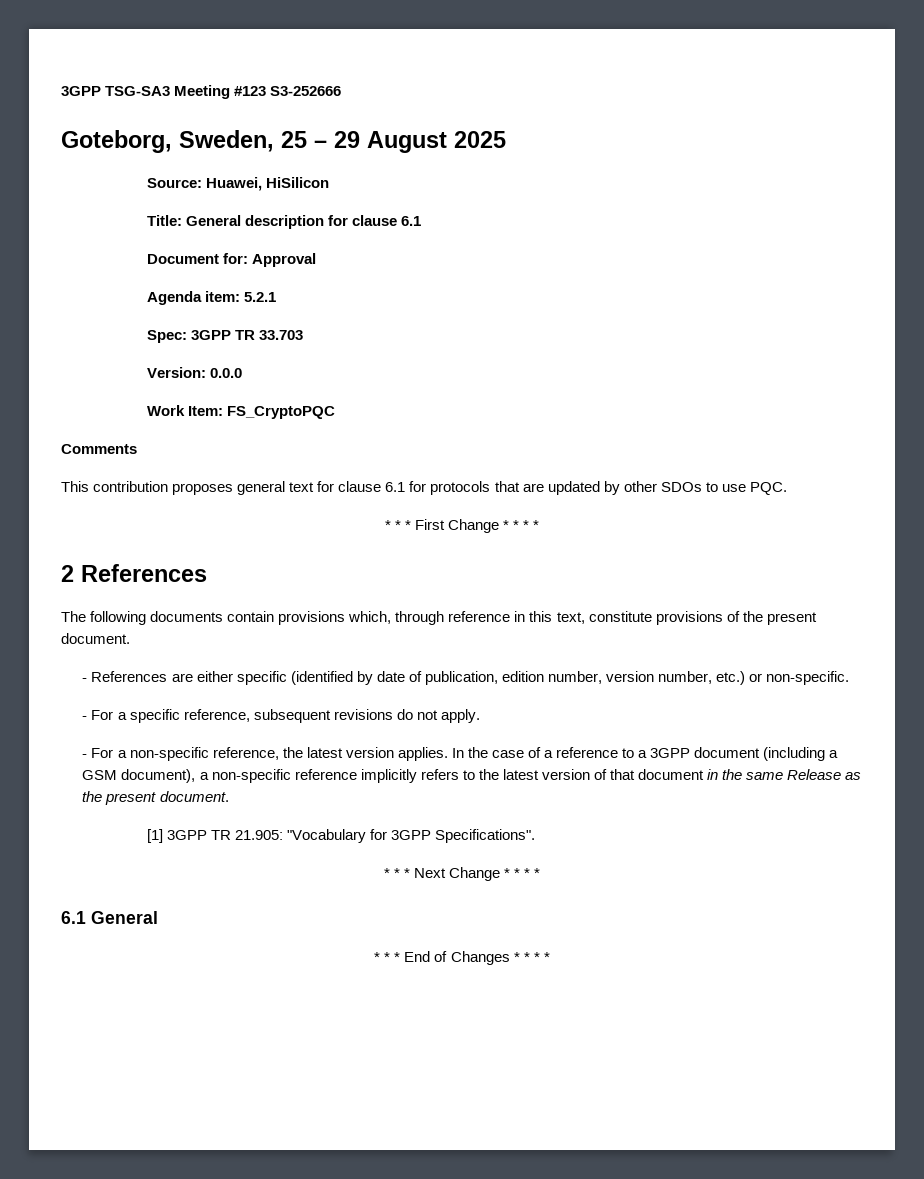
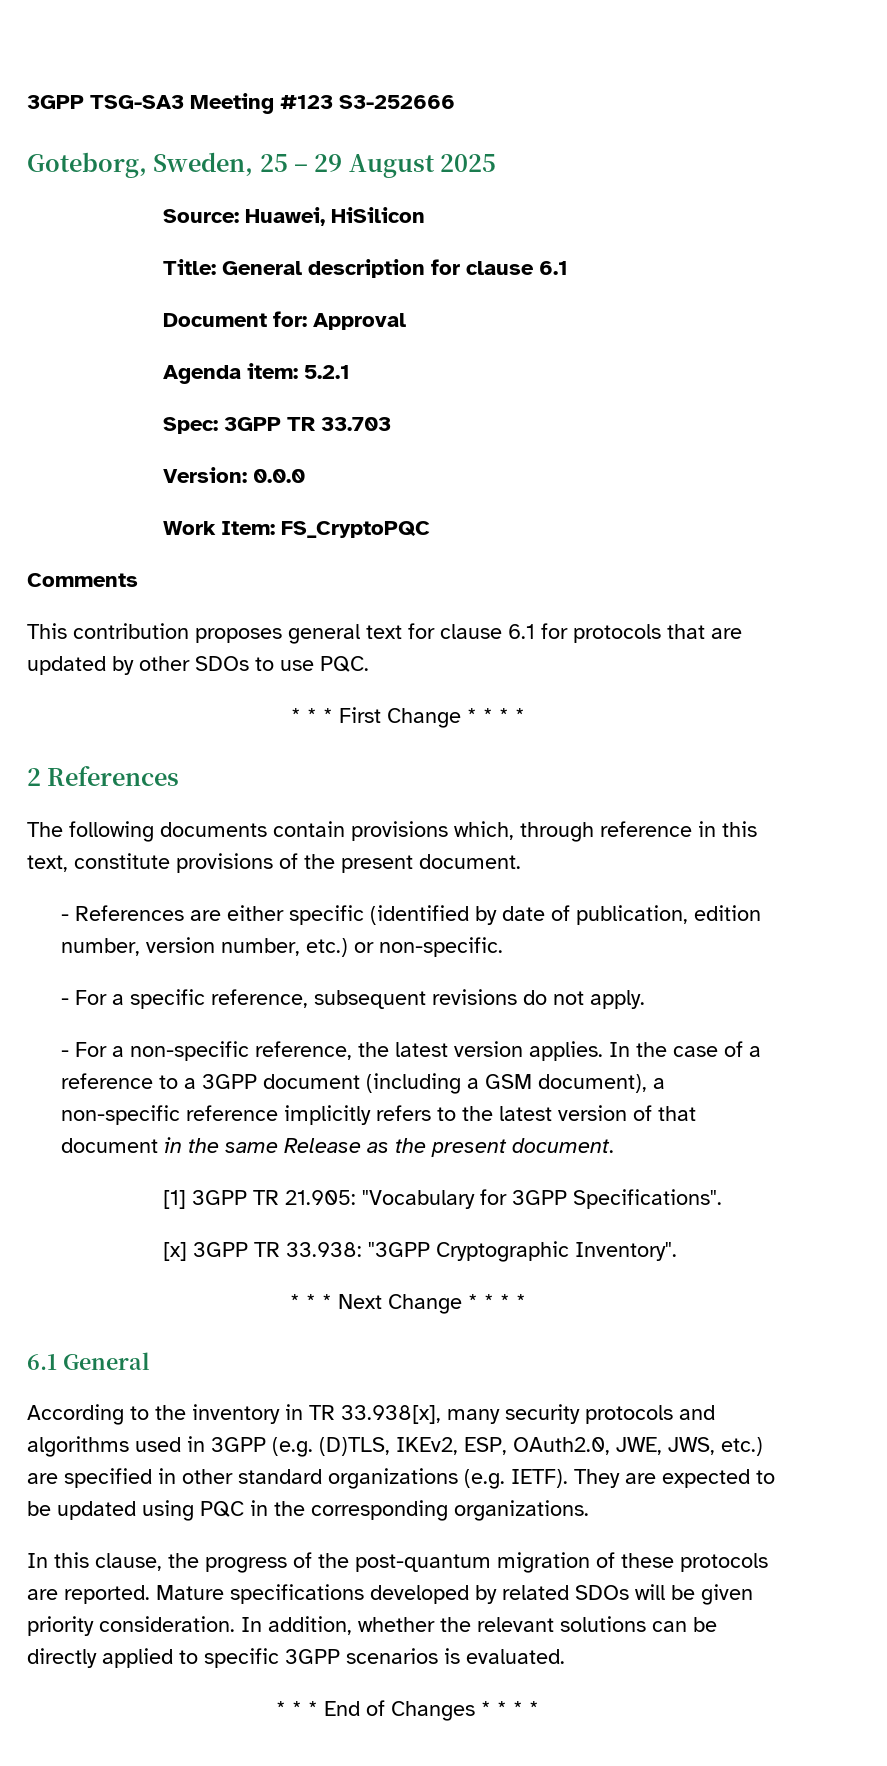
+ [x] 3GPP TR 33.938: "3GPP Cryptographic Inventory".
+ According to the inventory in TR 33.938[x], many security protocols and algorithms used in 3GPP (e.g. (D)TLS, IKEv2, ESP, OAuth2.0, JWE, JWS, etc.) are specified in other standard organizations (e.g. IETF). They are expected to be updated using PQC in the corresponding organizations.
+ In this clause, the progress of the post-quantum migration of these protocols are reported. Mature specifications developed by related SDOs will be given priority consideration. In addition, whether the relevant solutions can be directly applied to specific 3GPP scenarios is evaluated.

